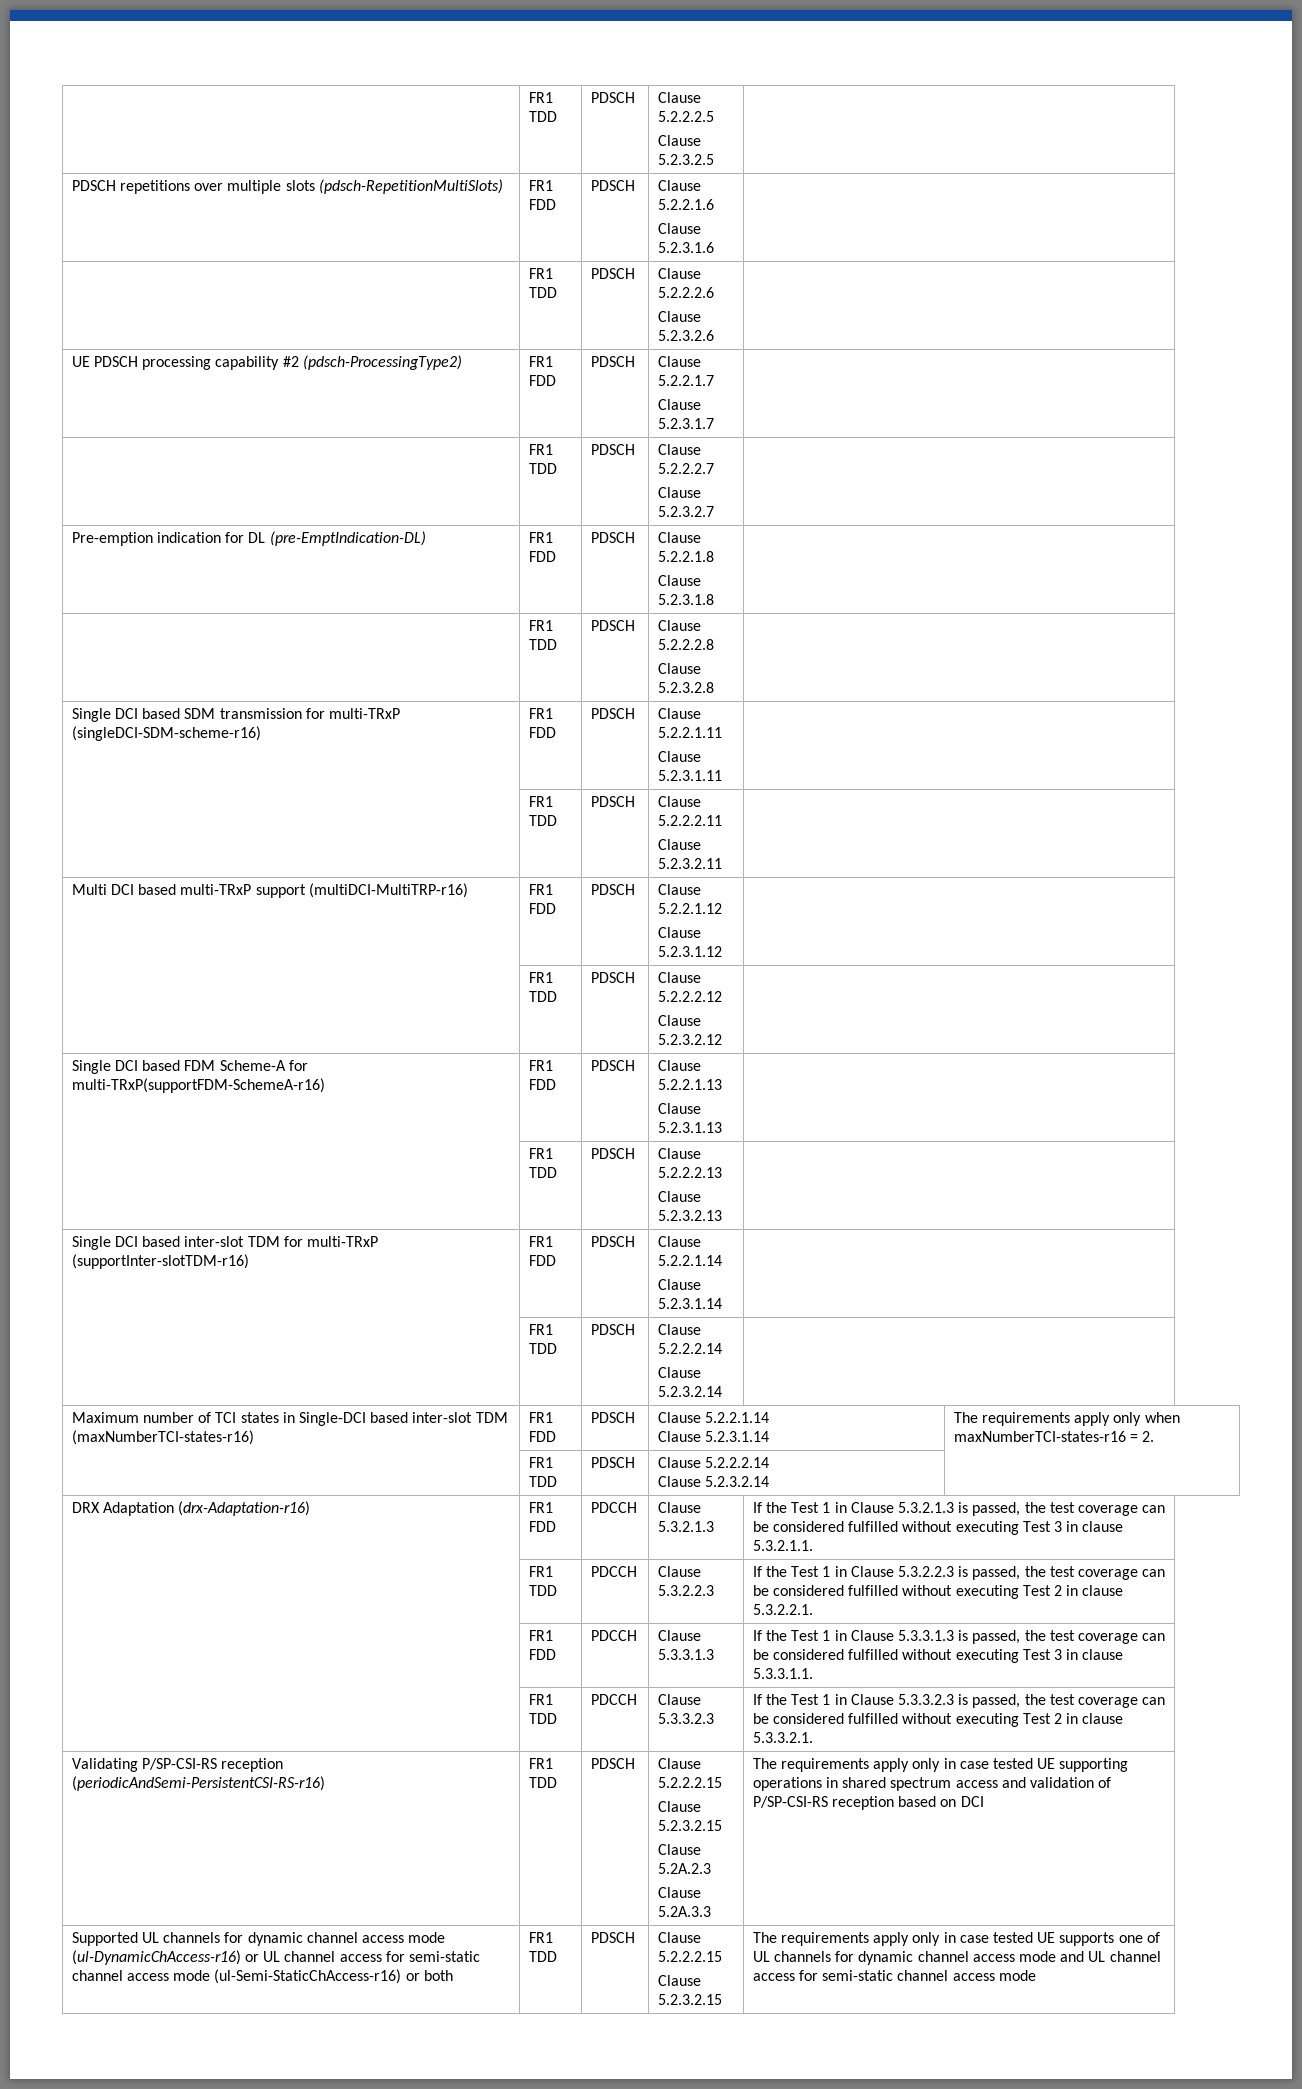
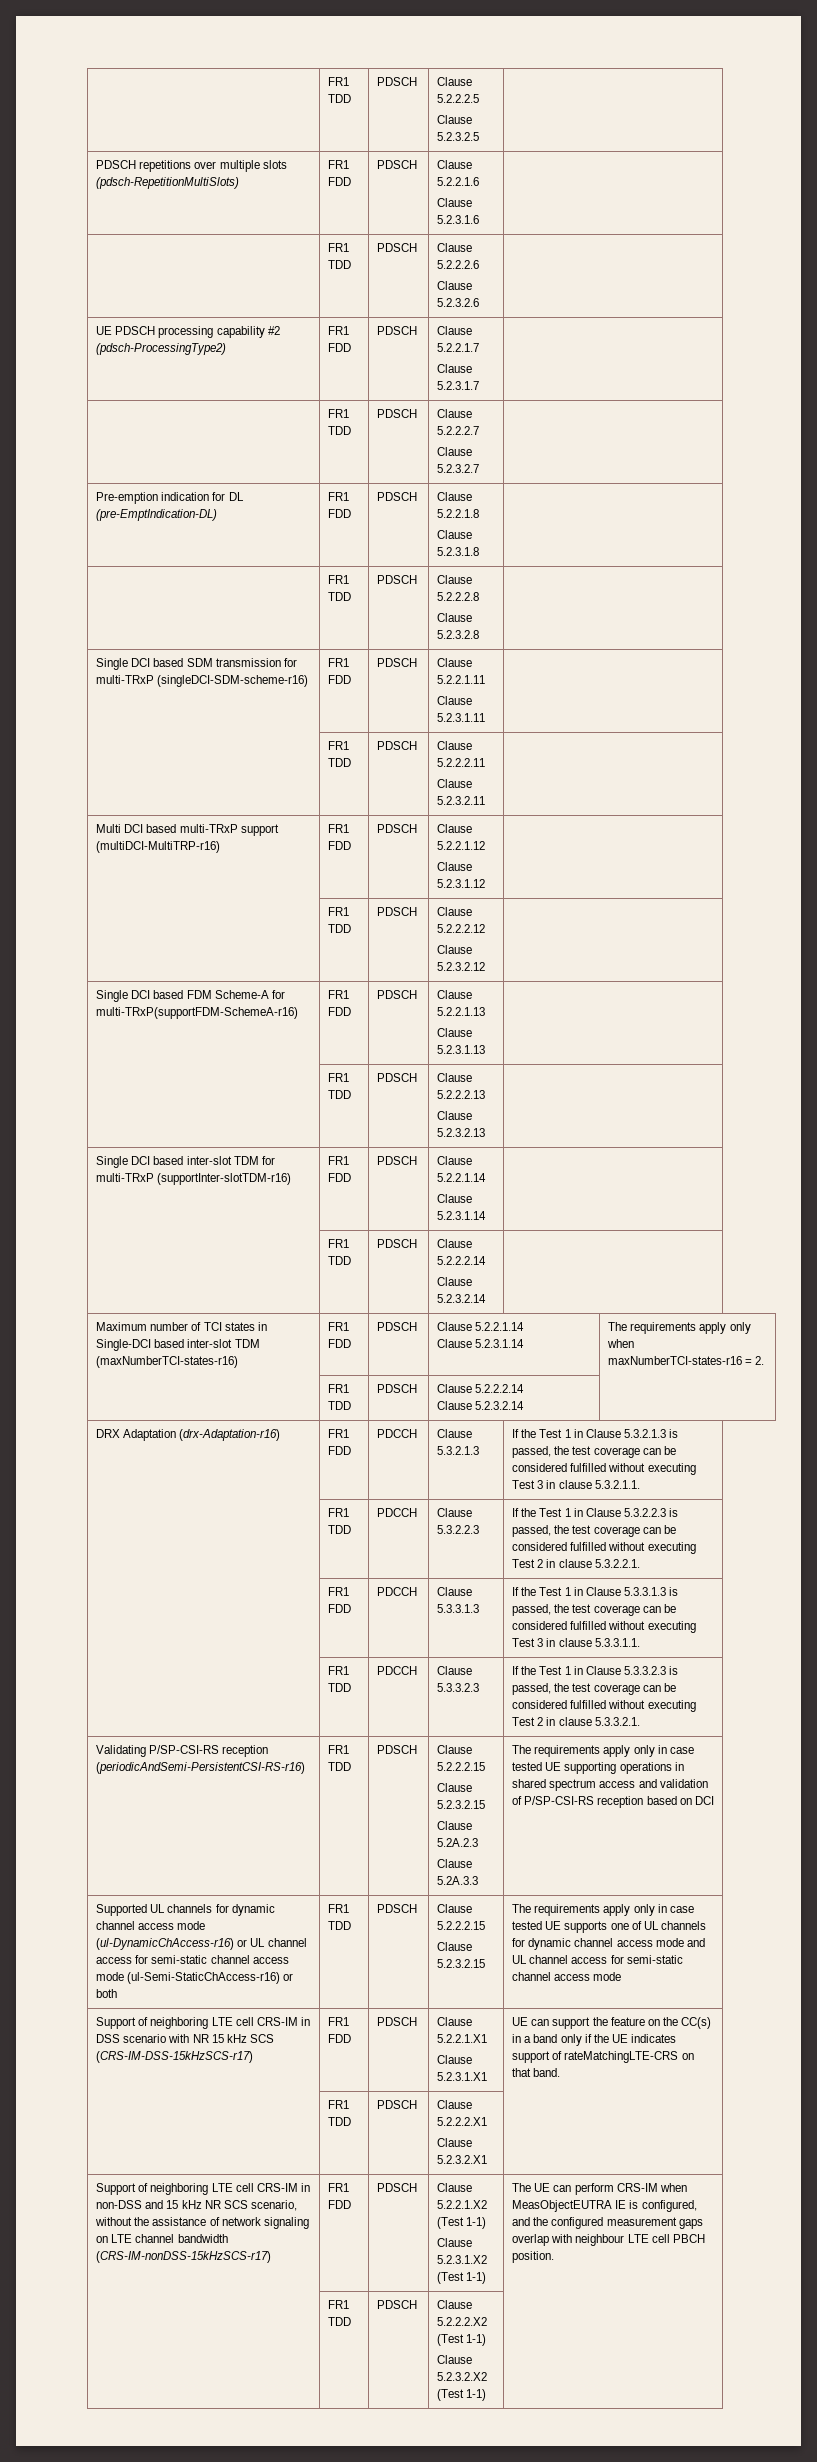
+ Support of neighboring LTE cell CRS-IM in DSS scenario with NR 15 kHz SCS (CRS-IM-DSS-15kHzSCS-r17) | FR1 FDD | PDSCH | Clause 5.2.2.1.X1
+ Clause 5.2.3.1.X1 | UE can support the feature on the CC(s) in a band only if the UE indicates support of rateMatchingLTE-CRS on that band.
+ | FR1 TDD | PDSCH | Clause 5.2.2.2.X1
+ Clause 5.2.3.2.X1 |
+ Support of neighboring LTE cell CRS-IM in non-DSS and 15 kHz NR SCS scenario, without the assistance of network signaling on LTE channel bandwidth (CRS-IM-nonDSS-15kHzSCS-r17) | FR1 FDD | PDSCH | Clause 5.2.2.1.X2 (Test 1-1)
+ Clause 5.2.3.1.X2 (Test 1-1) | The UE can perform CRS-IM when MeasObjectEUTRA IE is configured, and the configured measurement gaps overlap with neighbour LTE cell PBCH position.
+ | FR1 TDD | PDSCH | Clause 5.2.2.2.X2 (Test 1-1)
+ Clause 5.2.3.2.X2 (Test 1-1) |

